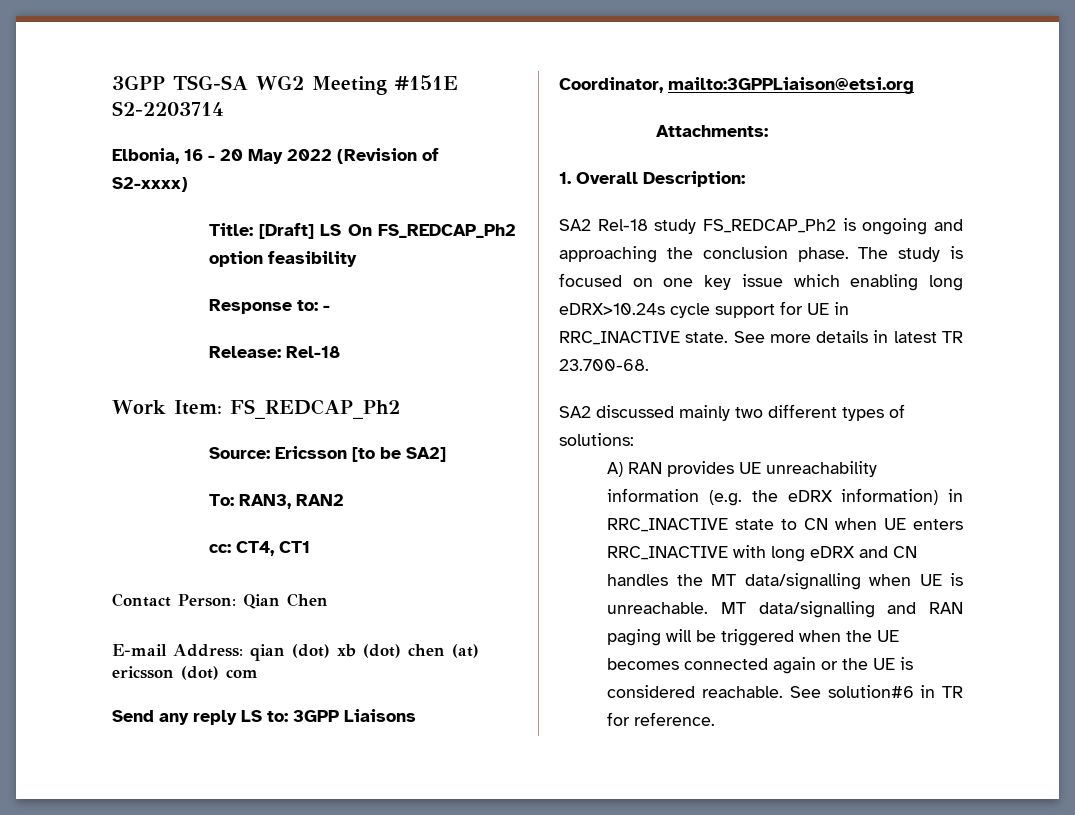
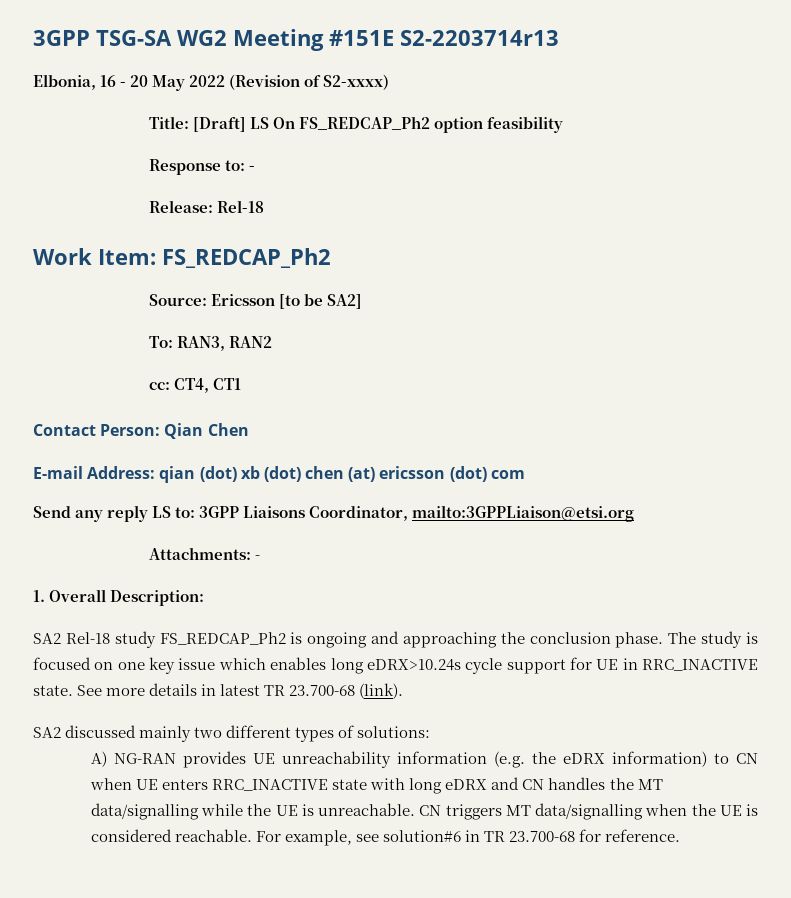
- 3GPP TSG-SA WG2 Meeting #151E S2-2203714
+ 3GPP TSG-SA WG2 Meeting #151E S2-2203714r13
- Attachments:
+ Attachments: -
- The study is focused on one key issue which enabling long eDRX>10.24s cycle support for UE in RRC_INACTIVE state.
+ The study is focused on one key issue which enables long eDRX>10.24s cycle support for UE in RRC_INACTIVE state.
- See more details in latest TR 23.700-68.
+ See more details in latest TR 23.700-68 (link).
- A) RAN provides UE unreachability information (e.g. the eDRX information) in RRC_INACTIVE state to CN when UE enters RRC_INACTIVE with long eDRX and CN handles the MT data/signalling when UE is unreachable.
+ A) NG-RAN provides UE unreachability information (e.g. the eDRX information) to CN when UE enters RRC_INACTIVE state with long eDRX and CN handles the MT data/signalling while the UE is unreachable.
- MT data/signalling and RAN paging will be triggered when the UE becomes connected again or the UE is considered reachable. See solution#6 in TR for reference.
+ CN triggers MT data/signalling when the UE is considered reachable. For example, see solution#6 in TR 23.700-68 for reference.

